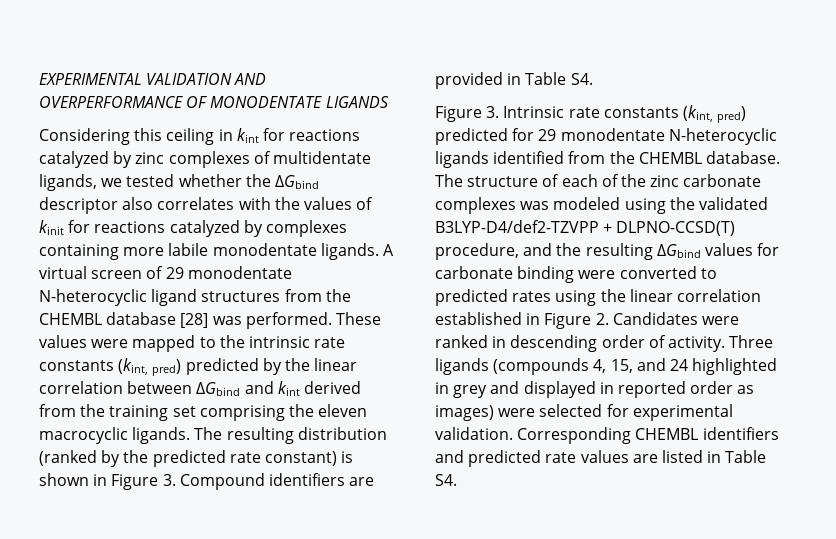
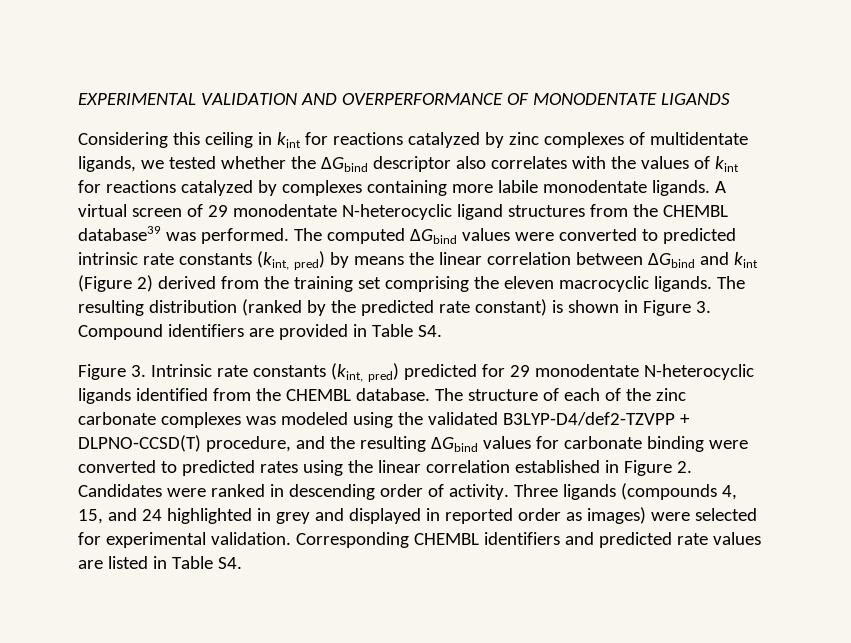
- Considering this ceiling in kint for reactions catalyzed by zinc complexes of multidentate ligands, we tested whether the ΔGbind descriptor also correlates with the values of kinit for reactions catalyzed by complexes containing more labile monodentate ligands.
+ Considering this ceiling in kint for reactions catalyzed by zinc complexes of multidentate ligands, we tested whether the ΔGbind descriptor also correlates with the values of kint for reactions catalyzed by complexes containing more labile monodentate ligands.
- A virtual screen of 29 monodentate N-heterocyclic ligand structures from the CHEMBL database [28] was performed. These values were mapped to the intrinsic rate constants (kint, pred) predicted by the linear correlation between ΔGbind and kint derived from the training set comprising the eleven macrocyclic ligands.
+ A virtual screen of 29 monodentate N-heterocyclic ligand structures from the CHEMBL database39 was performed. The computed ΔGbind values were converted to predicted intrinsic rate constants (kint, pred) by means the linear correlation between ΔGbind and kint (Figure 2) derived from the training set comprising the eleven macrocyclic ligands.

